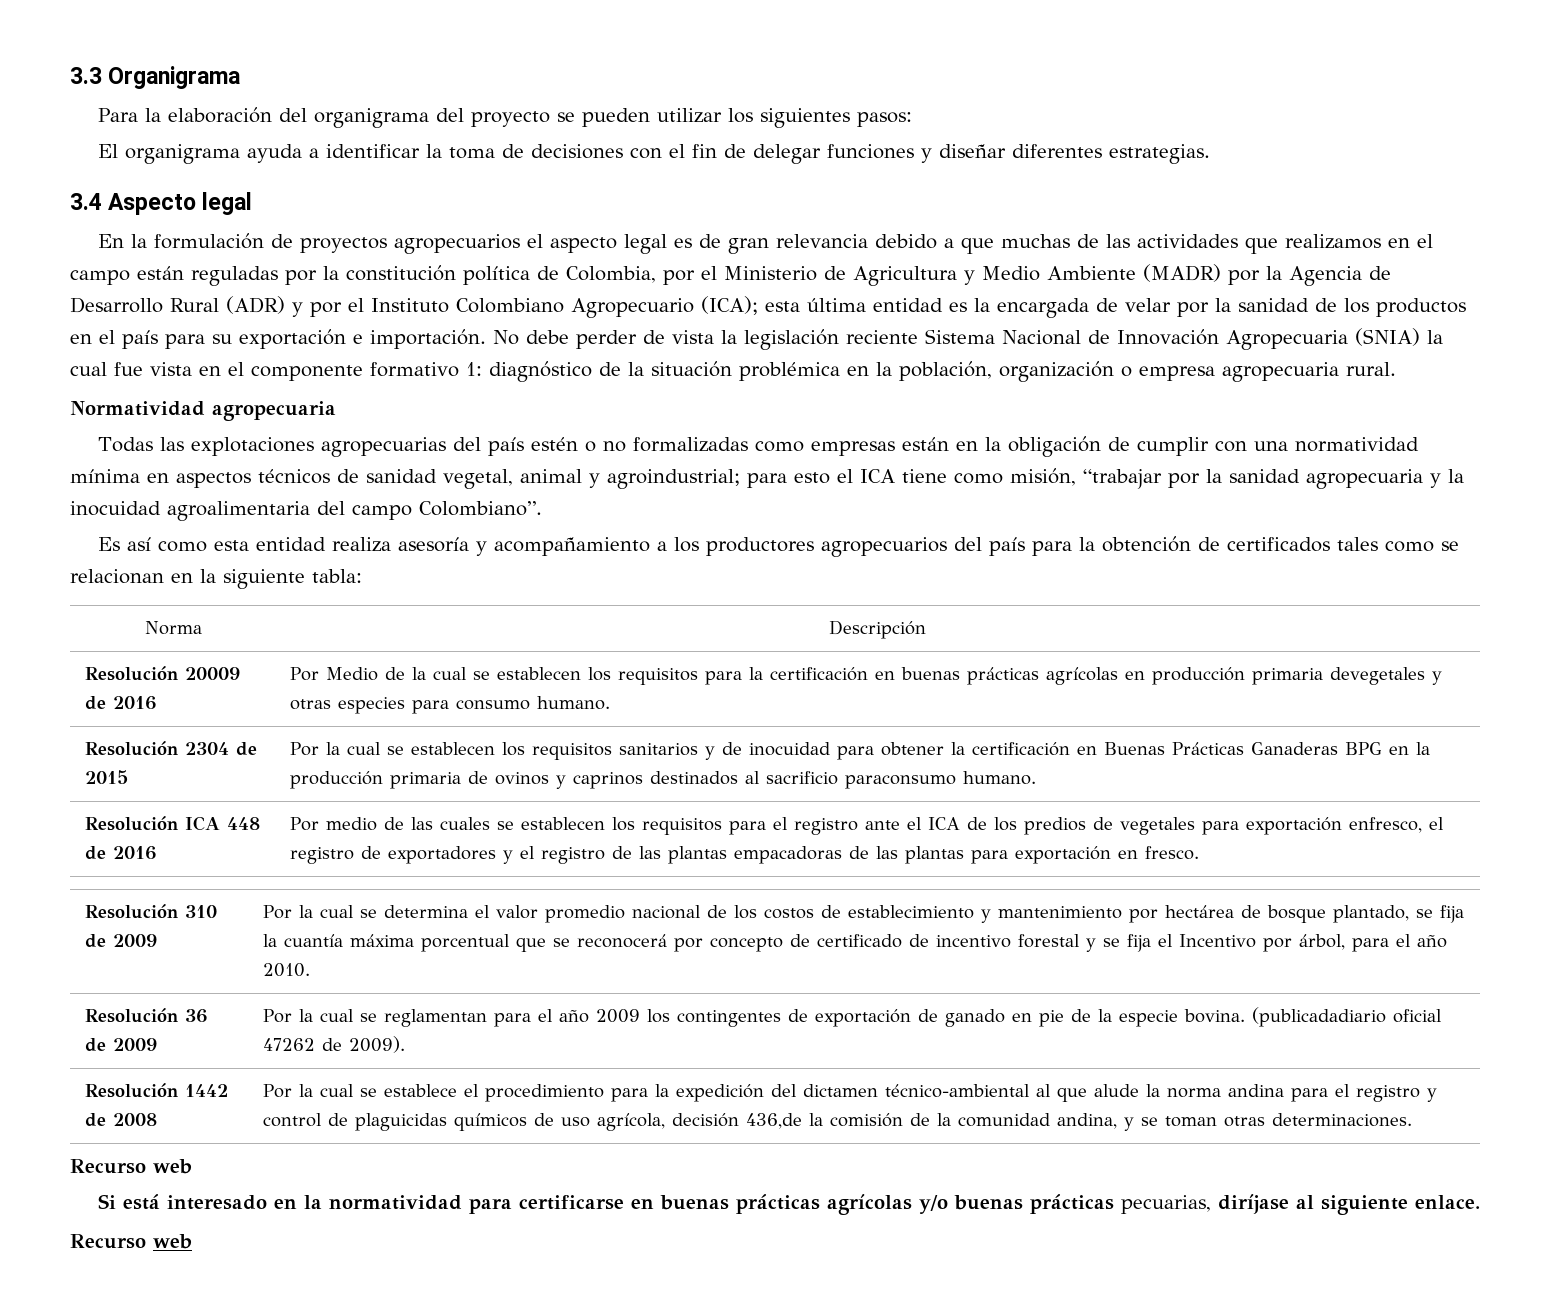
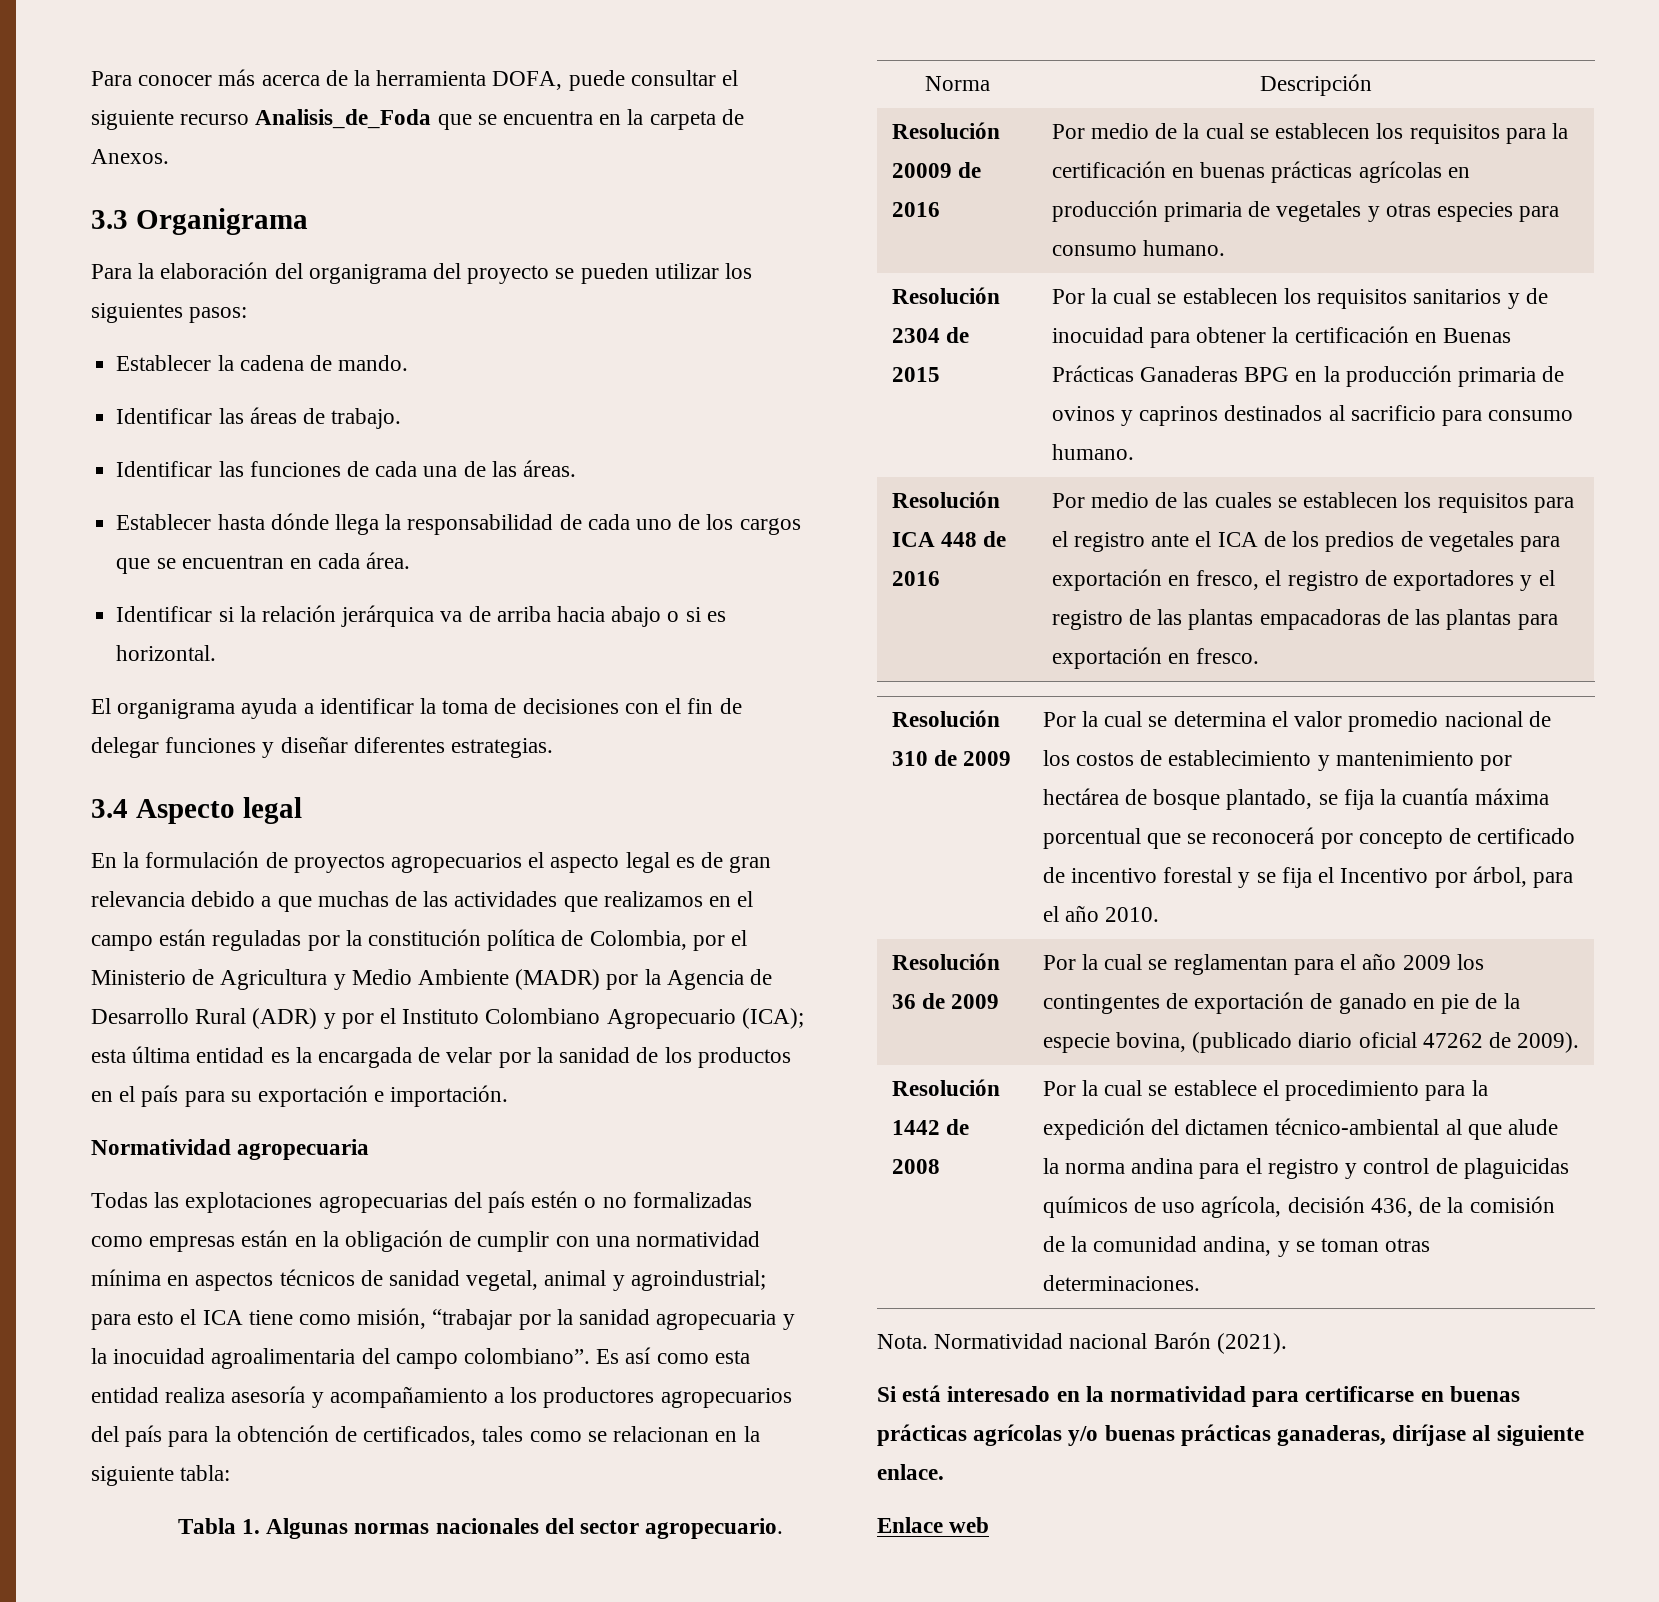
+ Para conocer más acerca de la herramienta DOFA, puede consultar el siguiente recurso Analisis_de_Foda que se encuentra en la carpeta de Anexos.
+ Establecer la cadena de mando.
+ Identificar las áreas de trabajo.
+ Identificar las funciones de cada una de las áreas.
+ Establecer hasta dónde llega la responsabilidad de cada uno de los cargos que se encuentran en cada área.
+ Identificar si la relación jerárquica va de arriba hacia abajo o si es horizontal.
- No debe perder de vista la legislación reciente Sistema Nacional de Innovación Agropecuaria (SNIA) la cual fue vista en el componente formativo 1: diagnóstico de la situación problémica en la población, organización o empresa agropecuaria rural.
- para esto el ICA tiene como misión, “trabajar por la sanidad agropecuaria y la inocuidad agroalimentaria del campo Colombiano”.
- Es así como esta entidad realiza asesoría y acompañamiento a los productores agropecuarios del país para la obtención de certificados tales como se relacionan en la siguiente tabla:
+ para esto el ICA tiene como misión, “trabajar por la sanidad agropecuaria y la inocuidad agroalimentaria del campo colombiano”. Es así como esta entidad realiza asesoría y acompañamiento a los productores agropecuarios del país para la obtención de certificados, tales como se relacionan en la siguiente tabla:
+ Tabla 1. Algunas normas nacionales del sector agropecuario.
- Resolución 20009 de 2016 | Por Medio de la cual se establecen los requisitos para la certificación en buenas prácticas agrícolas en producción primaria devegetales y otras especies para consumo humano.
+ Resolución 20009 de 2016 | Por medio de la cual se establecen los requisitos para la certificación en buenas prácticas agrícolas en producción primaria de vegetales y otras especies para consumo humano.
- Resolución 2304 de 2015 | Por la cual se establecen los requisitos sanitarios y de inocuidad para obtener la certificación en Buenas Prácticas Ganaderas BPG en la producción primaria de ovinos y caprinos destinados al sacrificio paraconsumo humano.
+ Resolución 2304 de 2015 | Por la cual se establecen los requisitos sanitarios y de inocuidad para obtener la certificación en Buenas Prácticas Ganaderas BPG en la producción primaria de ovinos y caprinos destinados al sacrificio para consumo humano.
- Por medio de las cuales se establecen los requisitos para el registro ante el ICA de los predios de vegetales para exportación enfresco, el registro de exportadores y el registro de las plantas empacadoras de las plantas para exportación en fresco.
+ Por medio de las cuales se establecen los requisitos para el registro ante el ICA de los predios de vegetales para exportación en fresco, el registro de exportadores y el registro de las plantas empacadoras de las plantas para exportación en fresco.
- Resolución 36 de 2009 | Por la cual se reglamentan para el año 2009 los contingentes de exportación de ganado en pie de la especie bovina. (publicadadiario oficial 47262 de 2009).
+ Resolución 36 de 2009 | Por la cual se reglamentan para el año 2009 los contingentes de exportación de ganado en pie de la especie bovina, (publicado diario oficial 47262 de 2009).
- Por la cual se establece el procedimiento para la expedición del dictamen técnico-ambiental al que alude la norma andina para el registro y control de plaguicidas químicos de uso agrícola, decisión 436,de la comisión de la comunidad andina, y se toman otras determinaciones.
- Recurso web
+ Por la cual se establece el procedimiento para la expedición del dictamen técnico-ambiental al que alude la norma andina para el registro y control de plaguicidas químicos de uso agrícola, decisión 436, de la comisión de la comunidad andina, y se toman otras determinaciones.
+ Nota. Normatividad nacional Barón (2021).
- Si está interesado en la normatividad para certificarse en buenas prácticas agrícolas y/o buenas prácticas pecuarias, diríjase al siguiente enlace.
- Recurso web
+ Si está interesado en la normatividad para certificarse en buenas prácticas agrícolas y/o buenas prácticas ganaderas, diríjase al siguiente enlace.
+ Enlace web

